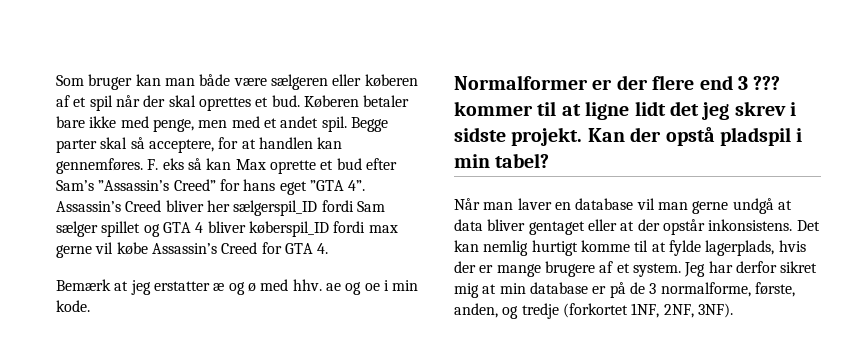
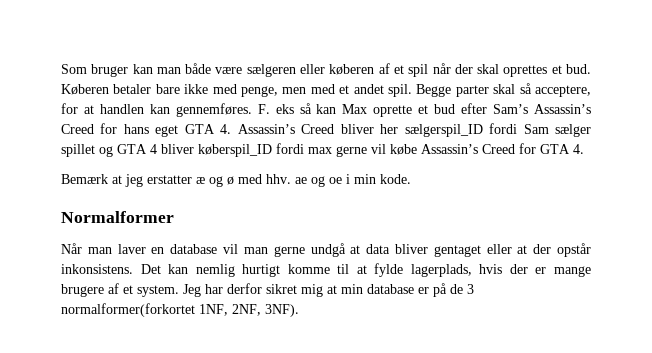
- F. eks så kan Max oprette et bud efter Sam’s ”Assassin’s Creed” for hans eget ”GTA 4”. Assassin’s Creed bliver her sælgerspil_ID fordi Sam sælger spillet og GTA 4 bliver køberspil_ID fordi max gerne vil købe Assassin’s Creed for GTA 4.
+ F. eks så kan Max oprette et bud efter Sam’s Assassin’s Creed for hans eget GTA 4. Assassin’s Creed bliver her sælgerspil_ID fordi Sam sælger spillet og GTA 4 bliver køberspil_ID fordi max gerne vil købe Assassin’s Creed for GTA 4.
- Normalformer er der flere end 3 ??? kommer til at ligne lidt det jeg skrev i sidste projekt. Kan der opstå pladspil i min tabel?
+ Normalformer
- Jeg har derfor sikret mig at min database er på de 3 normalforme, første, anden, og tredje (forkortet 1NF, 2NF, 3NF).
+ Jeg har derfor sikret mig at min database er på de 3 normalformer(forkortet 1NF, 2NF, 3NF).

